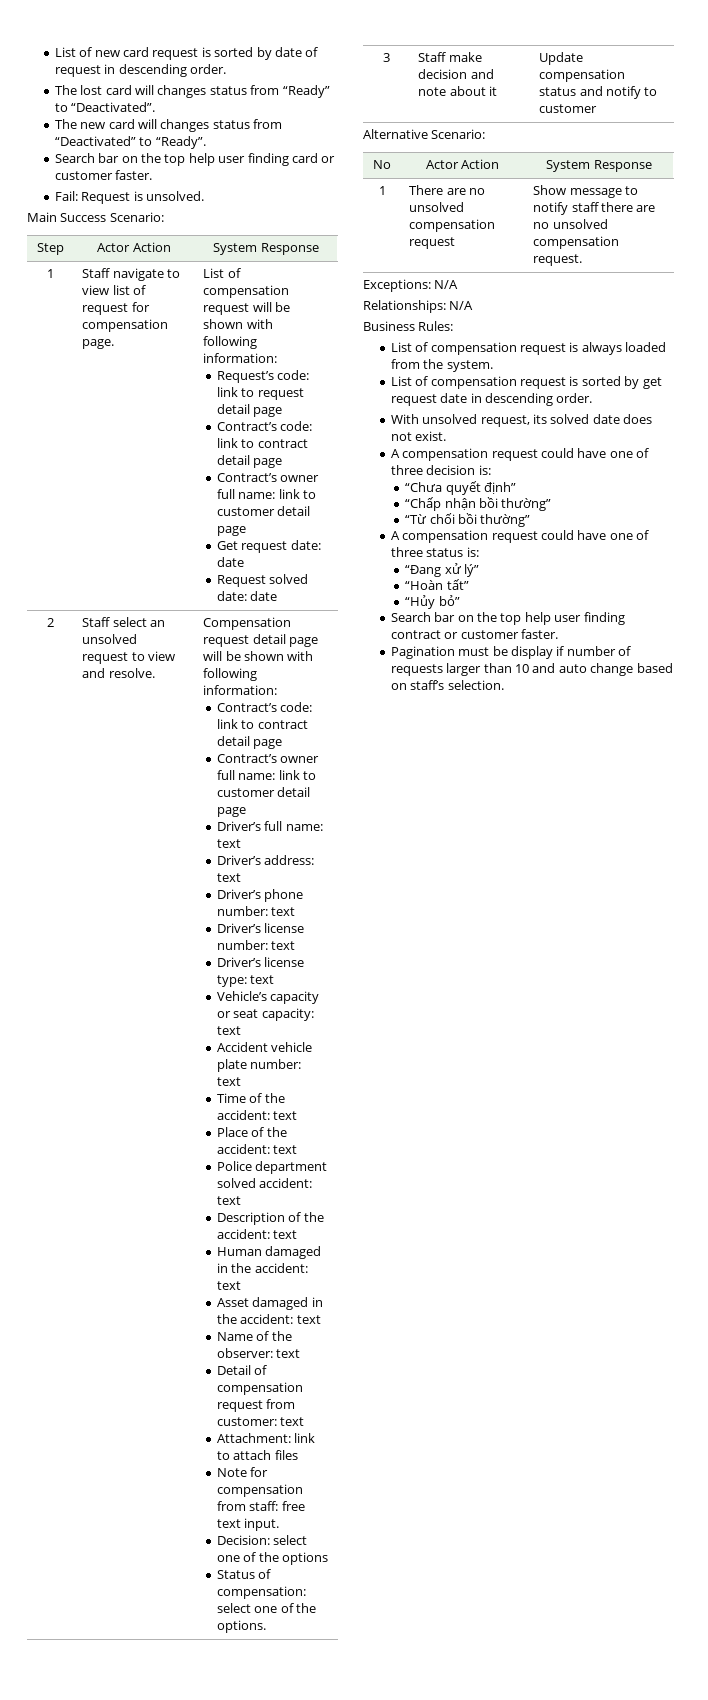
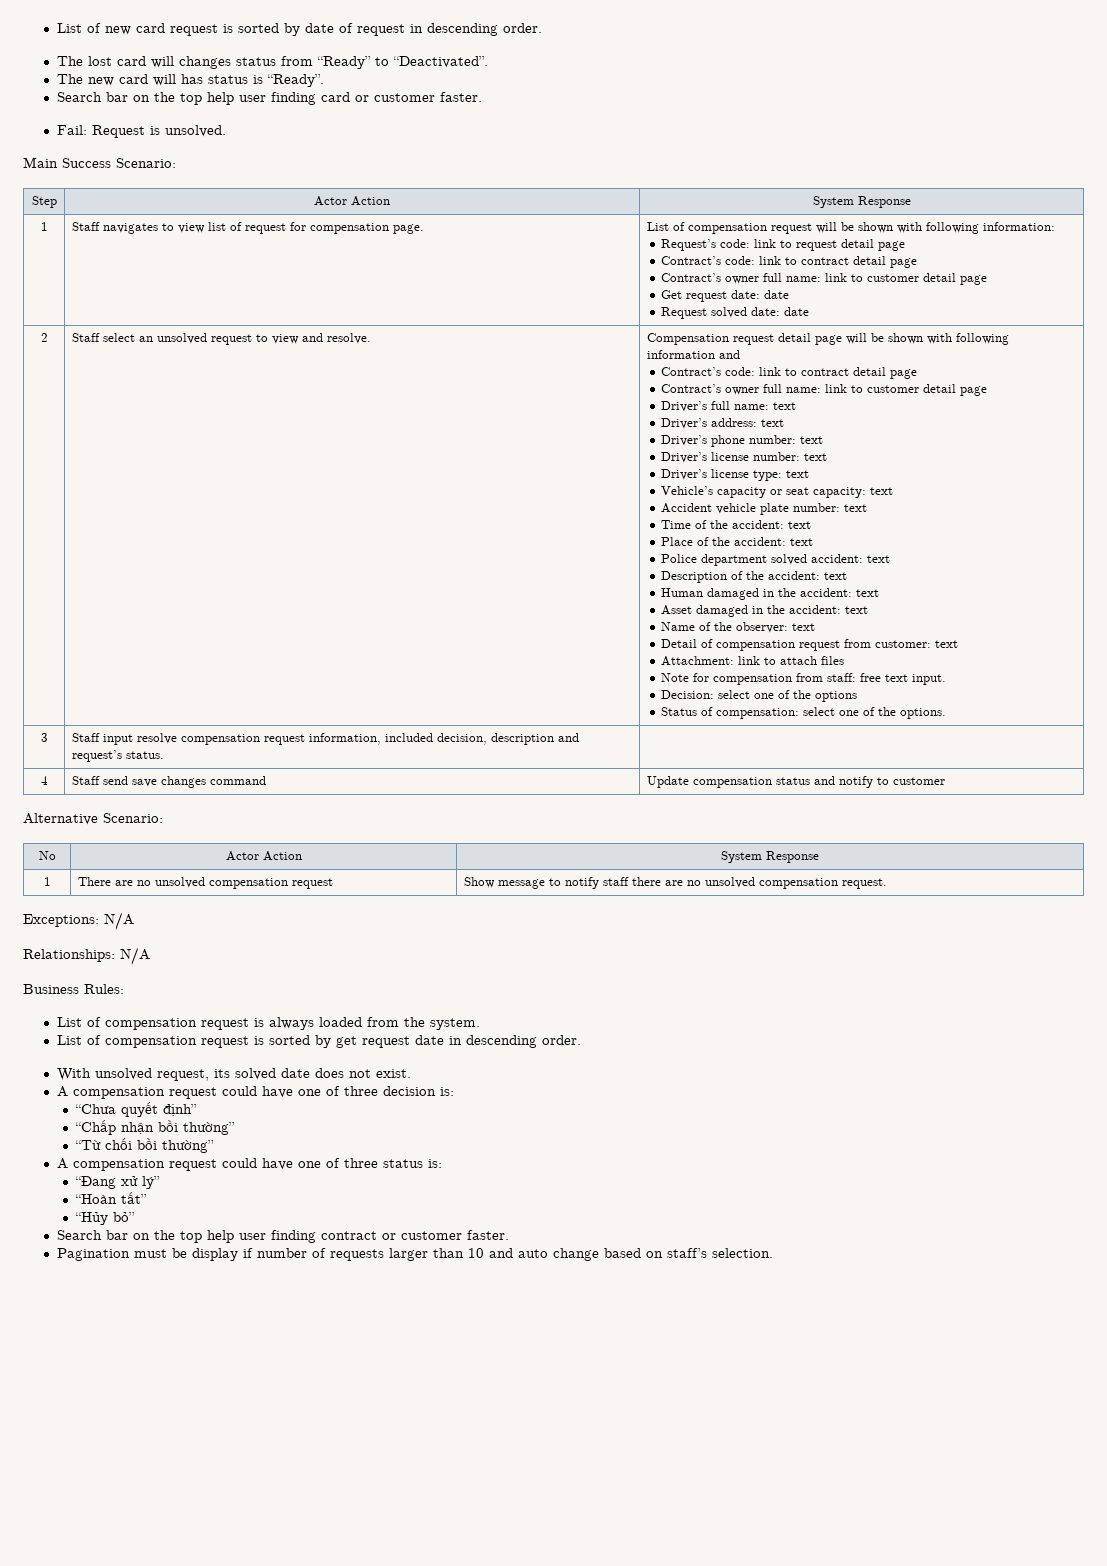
- The new card will changes status from “Deactivated” to “Ready”.
+ The new card will has status is “Ready”.
- Staff navigate to view list of request for compensation page.
+ Staff navigates to view list of request for compensation page.
- Compensation request detail page will be shown with following information:
+ Compensation request detail page will be shown with following information and
- 3 | Staff make decision and note about it | Update compensation status and notify to customer
+ 3 | Staff input resolve compensation request information, included decision, description and request’s status. |
+ 4 | Staff send save changes command | Update compensation status and notify to customer

